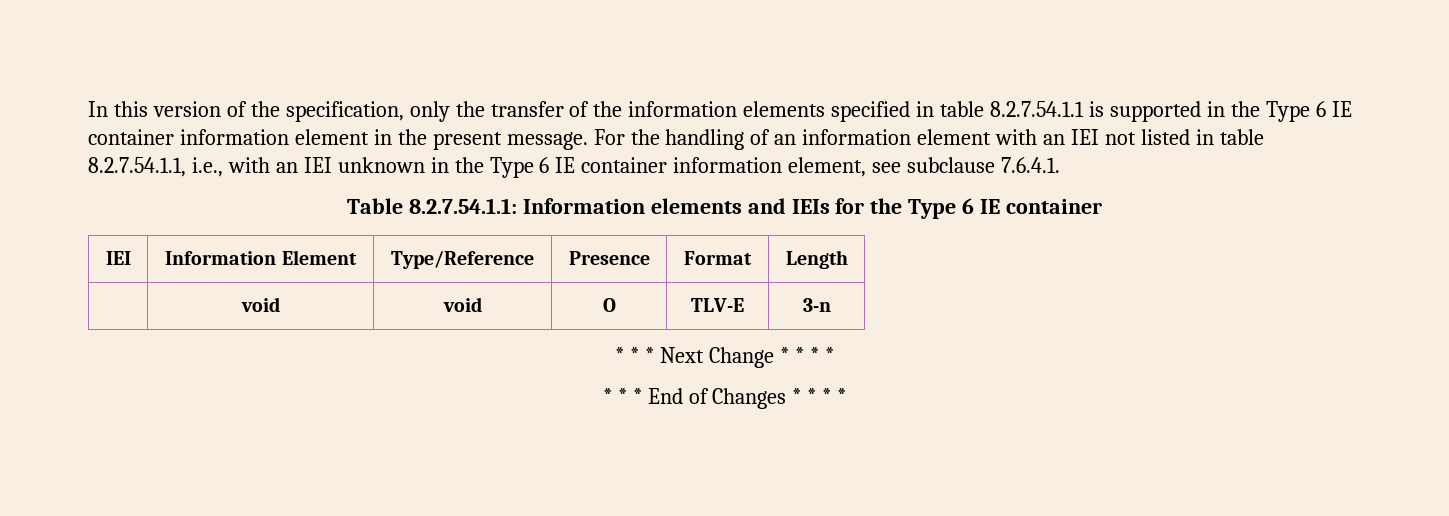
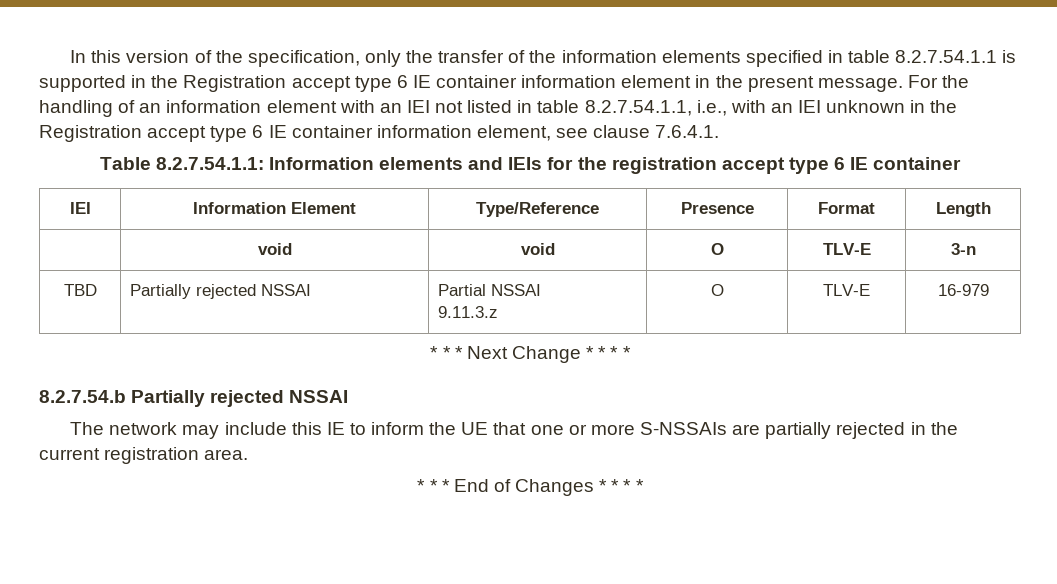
- In this version of the specification, only the transfer of the information elements specified in table 8.2.7.54.1.1 is supported in the Type 6 IE container information element in the present message.
+ In this version of the specification, only the transfer of the information elements specified in table 8.2.7.54.1.1 is supported in the Registration accept type 6 IE container information element in the present message.
- For the handling of an information element with an IEI not listed in table 8.2.7.54.1.1, i.e., with an IEI unknown in the Type 6 IE container information element, see subclause 7.6.4.1.
+ For the handling of an information element with an IEI not listed in table 8.2.7.54.1.1, i.e., with an IEI unknown in the Registration accept type 6 IE container information element, see clause 7.6.4.1.
- Table 8.2.7.54.1.1: Information elements and IEIs for the Type 6 IE container
+ Table 8.2.7.54.1.1: Information elements and IEIs for the registration accept type 6 IE container
+ TBD | Partially rejected NSSAI | Partial NSSAI
+ 9.11.3.z | O | TLV-E | 16-979
+ 8.2.7.54.b Partially rejected NSSAI
+ The network may include this IE to inform the UE that one or more S-NSSAIs are partially rejected in the current registration area.

